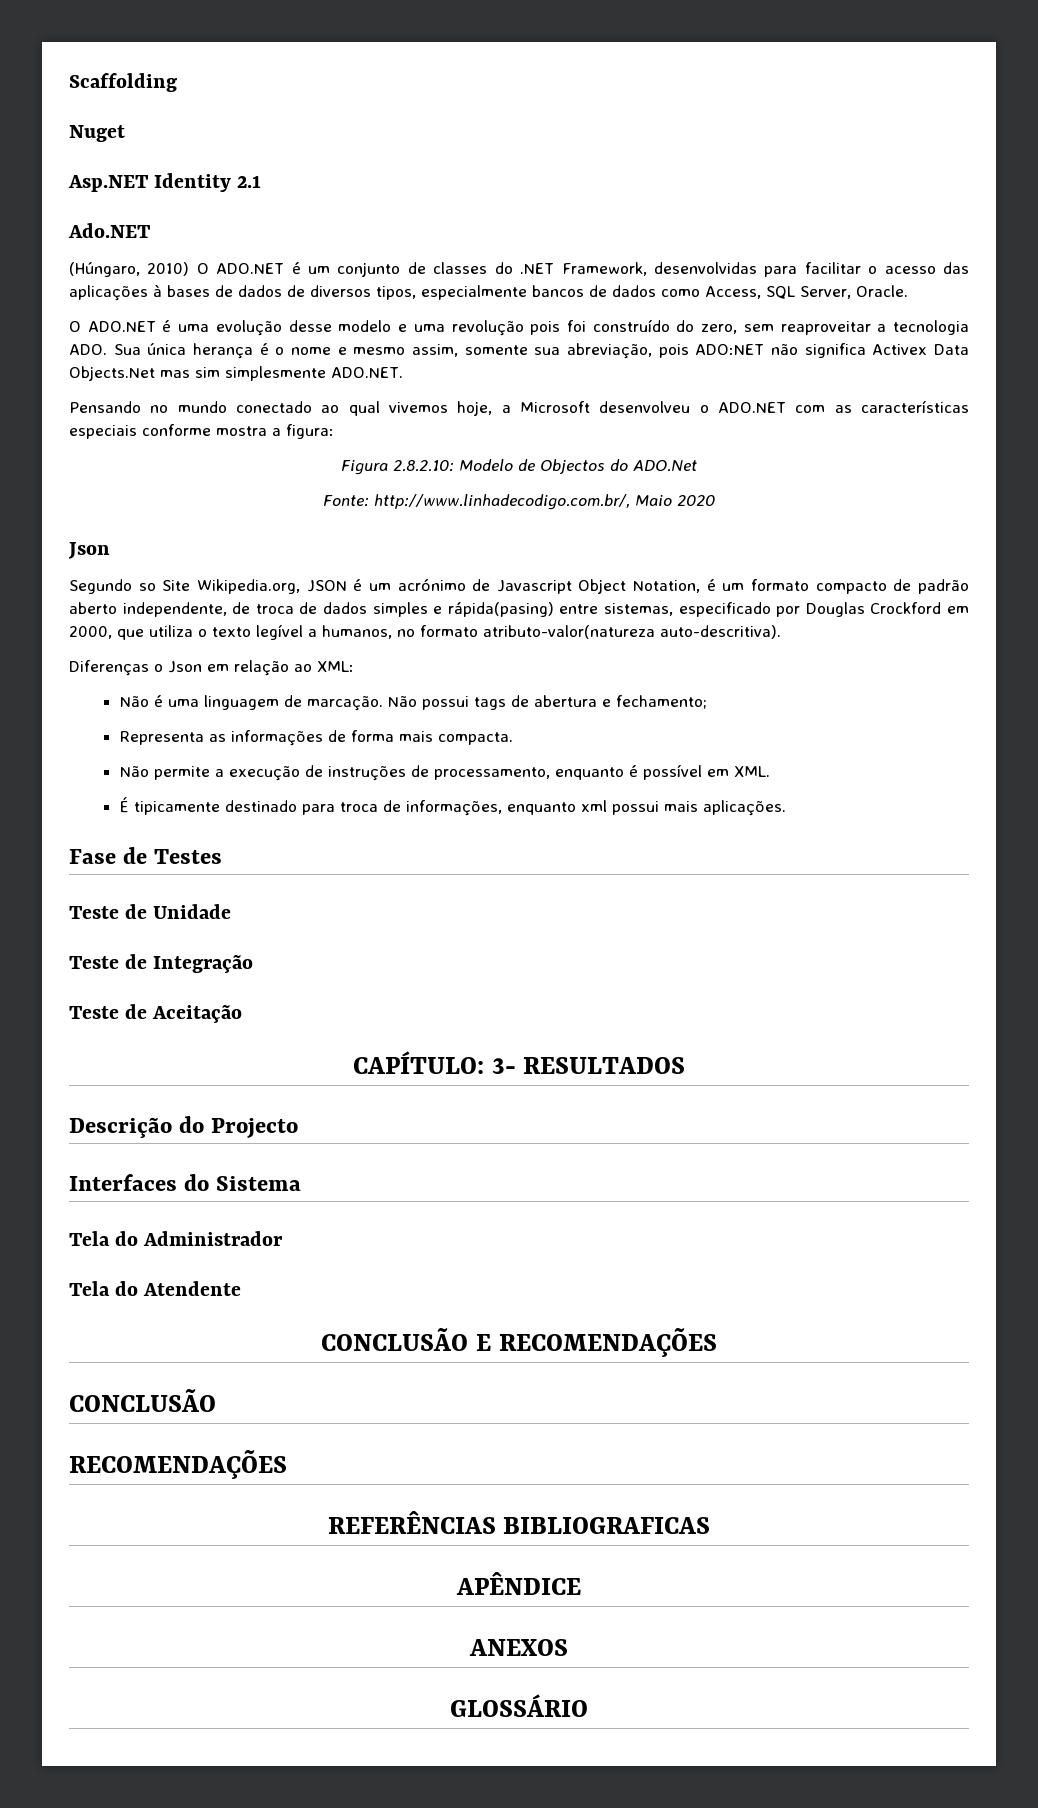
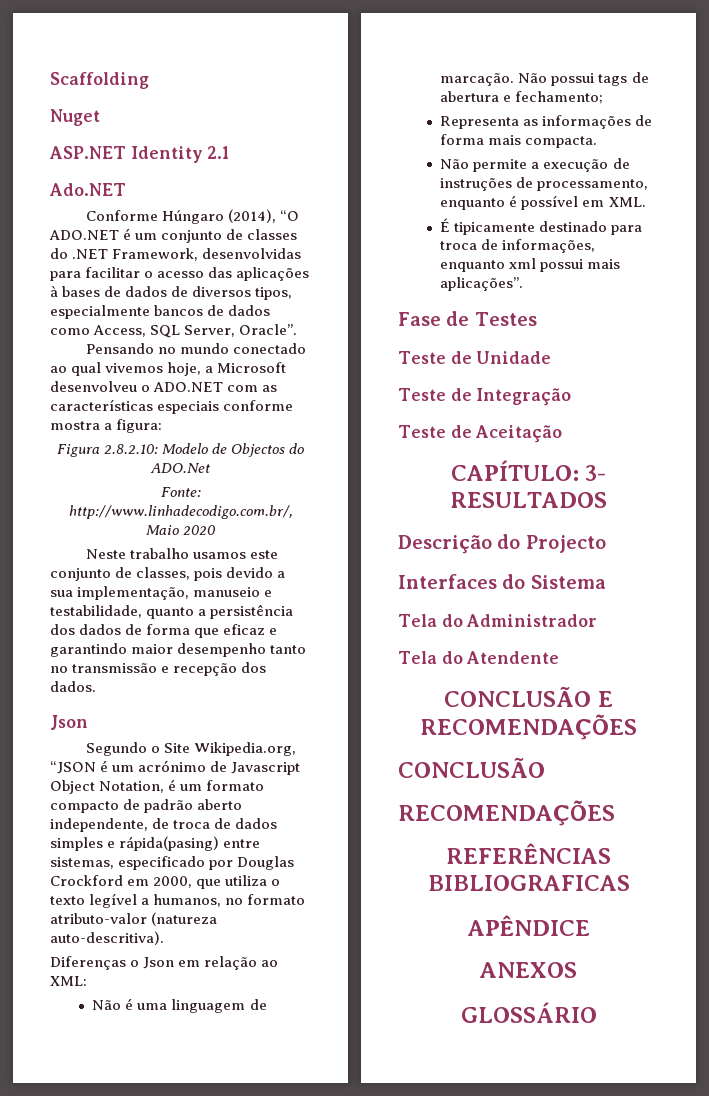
- Asp.NET Identity 2.1
+ ASP.NET Identity 2.1
- (Húngaro, 2010) O ADO.NET é um conjunto de classes do .NET Framework, desenvolvidas para facilitar o acesso das aplicações à bases de dados de diversos tipos, especialmente bancos de dados como Access, SQL Server, Oracle.
- O ADO.NET é uma evolução desse modelo e uma revolução pois foi construído do zero, sem reaproveitar a tecnologia ADO. Sua única herança é o nome e mesmo assim, somente sua abreviação, pois ADO:NET não significa Activex Data Objects.Net mas sim simplesmente ADO.NET.
+ Conforme Húngaro (2014), “O ADO.NET é um conjunto de classes do .NET Framework, desenvolvidas para facilitar o acesso das aplicações à bases de dados de diversos tipos, especialmente bancos de dados como Access, SQL Server, Oracle”.
+ Neste trabalho usamos este conjunto de classes, pois devido a sua implementação, manuseio e testabilidade, quanto a persistência dos dados de forma que eficaz e garantindo maior desempenho tanto no transmissão e recepção dos dados.
- Segundo so Site Wikipedia.org, JSON é um acrónimo de Javascript Object Notation, é um formato compacto de padrão aberto independente, de troca de dados simples e rápida(pasing) entre sistemas, especificado por Douglas Crockford em 2000, que utiliza o texto legível a humanos, no formato atributo-valor(natureza auto-descritiva).
+ Segundo o Site Wikipedia.org, “JSON é um acrónimo de Javascript Object Notation, é um formato compacto de padrão aberto independente, de troca de dados simples e rápida(pasing) entre sistemas, especificado por Douglas Crockford em 2000, que utiliza o texto legível a humanos, no formato atributo-valor (natureza auto-descritiva).
- É tipicamente destinado para troca de informações, enquanto xml possui mais aplicações.
+ É tipicamente destinado para troca de informações, enquanto xml possui mais aplicações”.

